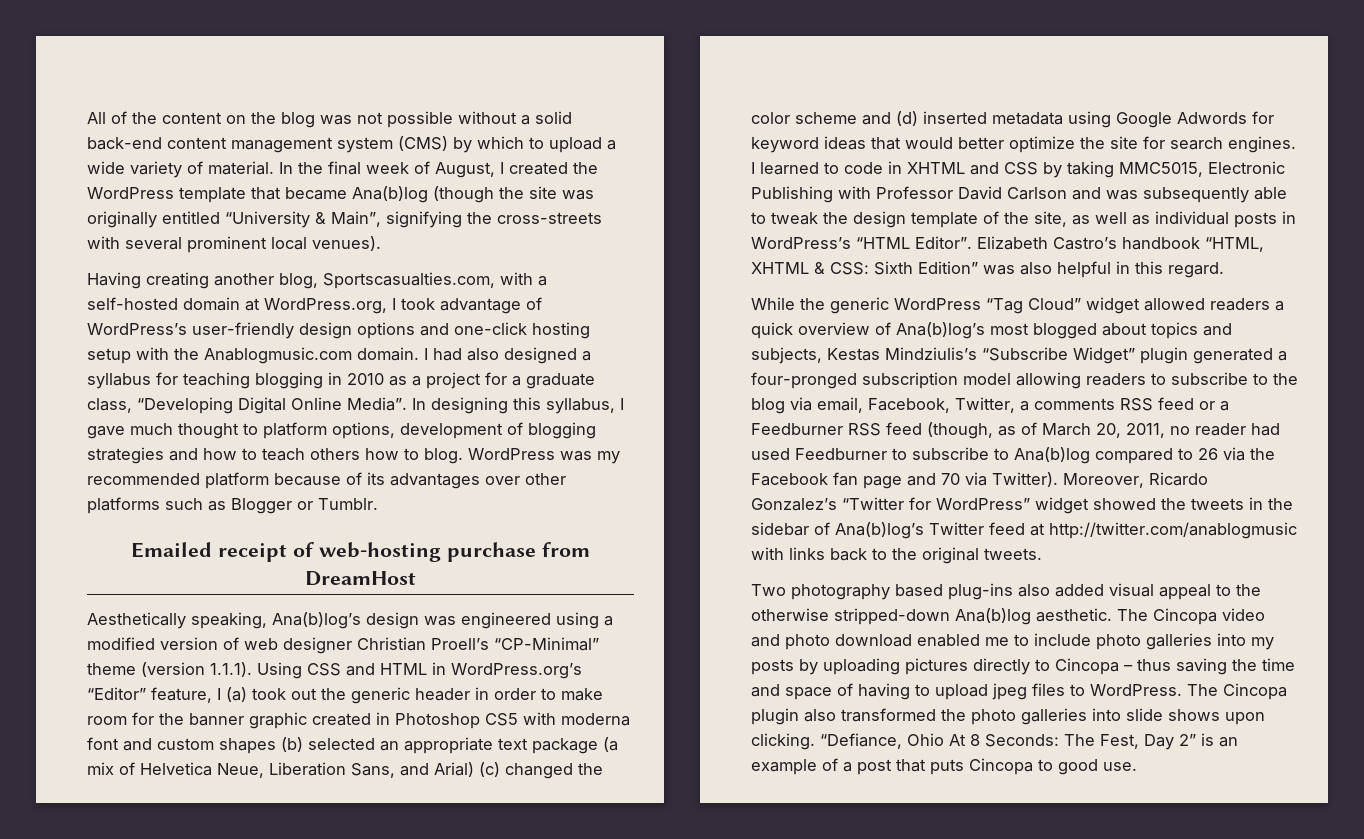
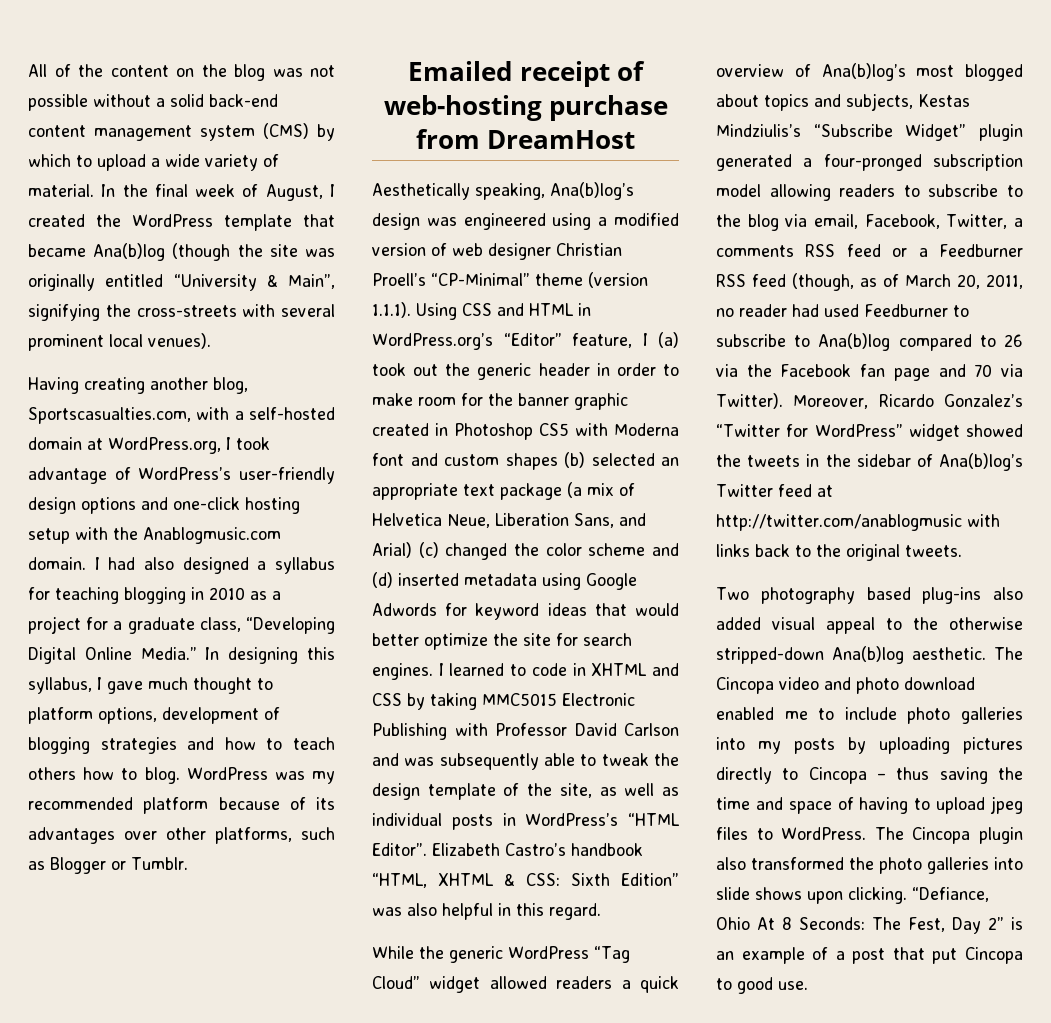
- I had also designed a syllabus for teaching blogging in 2010 as a project for a graduate class, “Developing Digital Online Media”.
+ I had also designed a syllabus for teaching blogging in 2010 as a project for a graduate class, “Developing Digital Online Media.”
- WordPress was my recommended platform because of its advantages over other platforms such as Blogger or Tumblr.
+ WordPress was my recommended platform because of its advantages over other platforms, such as Blogger or Tumblr.
- Aesthetically speaking, Ana(b)log’s design was engineered using a modified version of web designer Christian Proell’s “CP-Minimal” theme (version 1.1.1). Using CSS and HTML in WordPress.org’s “Editor” feature, I (a) took out the generic header in order to make room for the banner graphic created in Photoshop CS5 with moderna font and custom shapes (b) selected an appropriate text package (a mix of Helvetica Neue, Liberation Sans, and Arial) (c) changed the color scheme and (d) inserted metadata using Google Adwords for keyword ideas that would better optimize the site for search engines.
+ Aesthetically speaking, Ana(b)log’s design was engineered using a modified version of web designer Christian Proell’s “CP-Minimal” theme (version 1.1.1). Using CSS and HTML in WordPress.org’s “Editor” feature, I (a) took out the generic header in order to make room for the banner graphic created in Photoshop CS5 with Moderna font and custom shapes (b) selected an appropriate text package (a mix of Helvetica Neue, Liberation Sans, and Arial) (c) changed the color scheme and (d) inserted metadata using Google Adwords for keyword ideas that would better optimize the site for search engines.
- I learned to code in XHTML and CSS by taking MMC5015, Electronic Publishing with Professor David Carlson and was subsequently able to tweak the design template of the site, as well as individual posts in WordPress’s “HTML Editor”.
+ I learned to code in XHTML and CSS by taking MMC5015 Electronic Publishing with Professor David Carlson and was subsequently able to tweak the design template of the site, as well as individual posts in WordPress’s “HTML Editor”.
- “Defiance, Ohio At 8 Seconds: The Fest, Day 2” is an example of a post that puts Cincopa to good use.
+ “Defiance, Ohio At 8 Seconds: The Fest, Day 2” is an example of a post that put Cincopa to good use.

